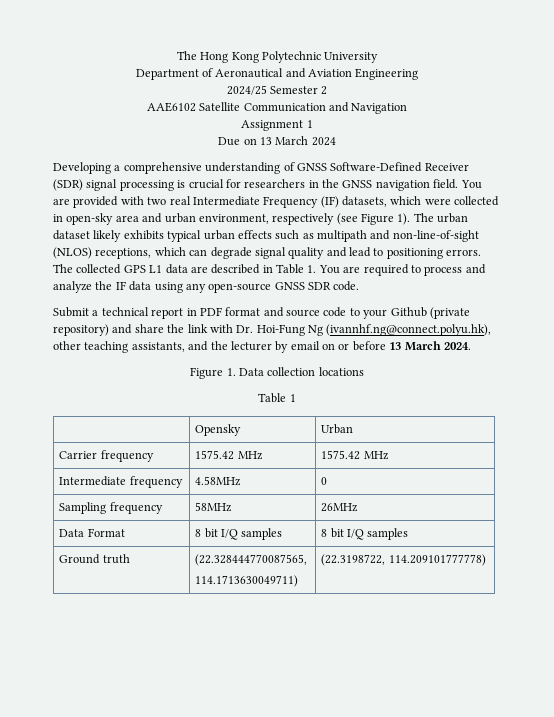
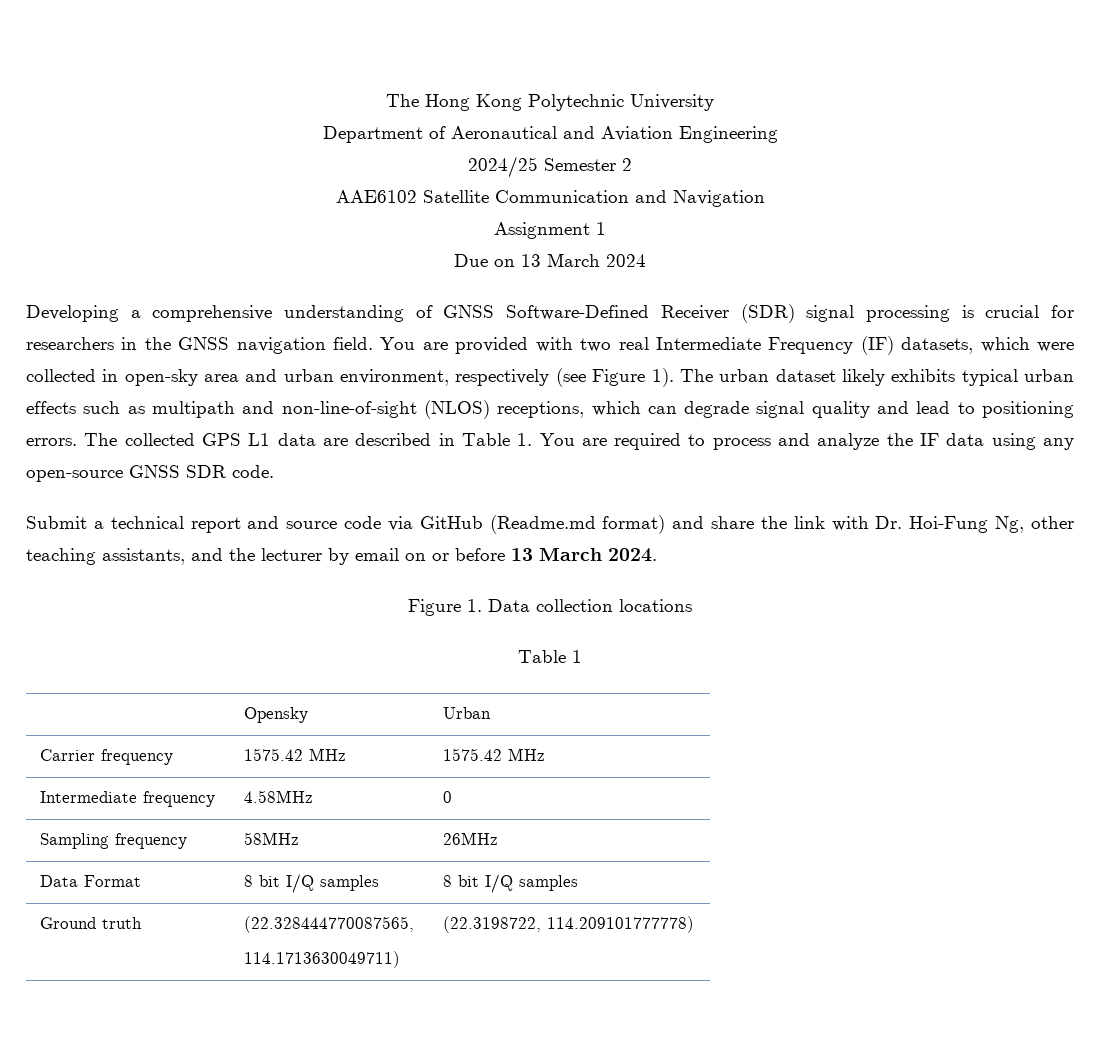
- Submit a technical report in PDF format and source code to your Github (private repository) and share the link with Dr. Hoi-Fung Ng (ivannhf.ng@connect.polyu.hk), other teaching assistants, and the lecturer by email on or before 13 March 2024.
+ Submit a technical report and source code via GitHub (Readme.md format) and share the link with Dr. Hoi-Fung Ng, other teaching assistants, and the lecturer by email on or before 13 March 2024.

